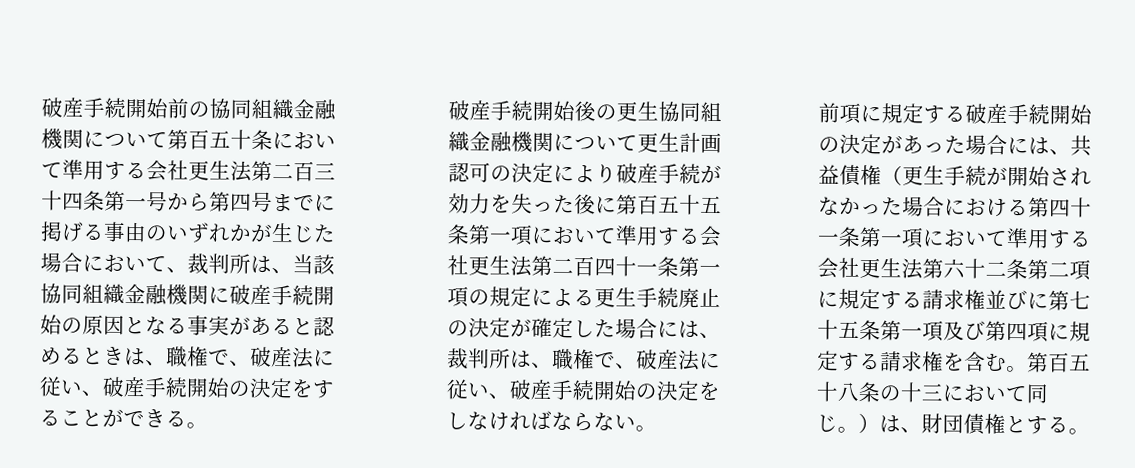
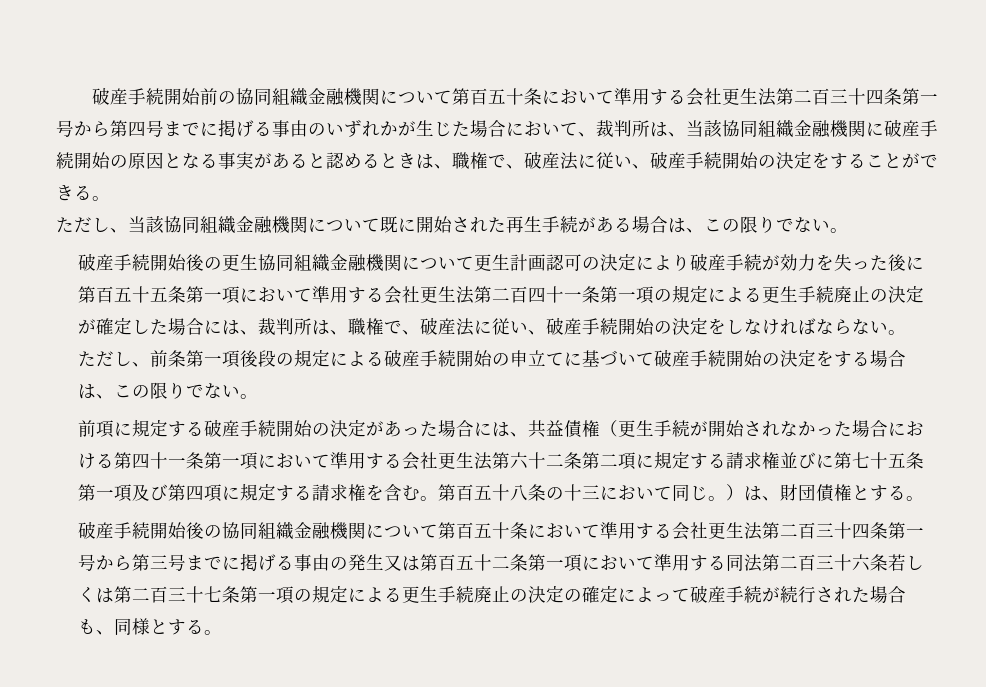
+ ただし、当該協同組織金融機関について既に開始された再生手続がある場合は、この限りでない。
+ ただし、前条第一項後段の規定による破産手続開始の申立てに基づいて破産手続開始の決定をする場合は、この限りでない。
+ 破産手続開始後の協同組織金融機関について第百五十条において準用する会社更生法第二百三十四条第一号から第三号までに掲げる事由の発生又は第百五十二条第一項において準用する同法第二百三十六条若しくは第二百三十七条第一項の規定による更生手続廃止の決定の確定によって破産手続が続行された場合も、同様とする。

